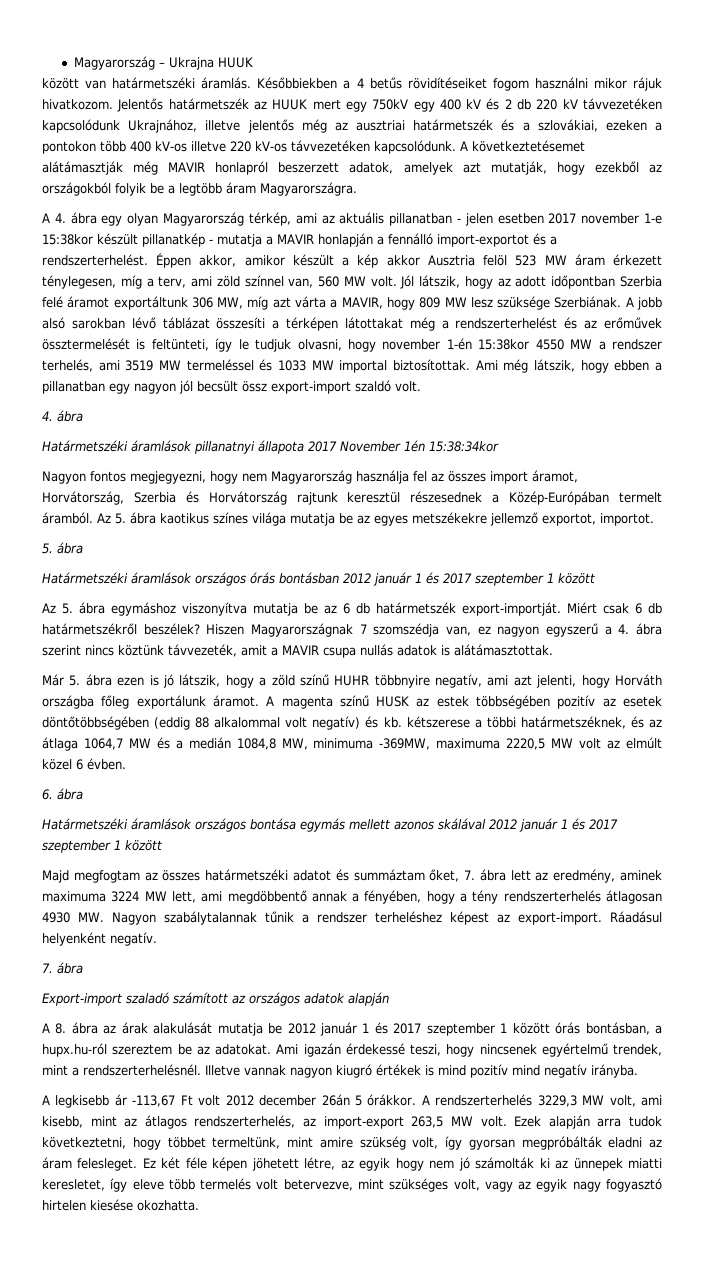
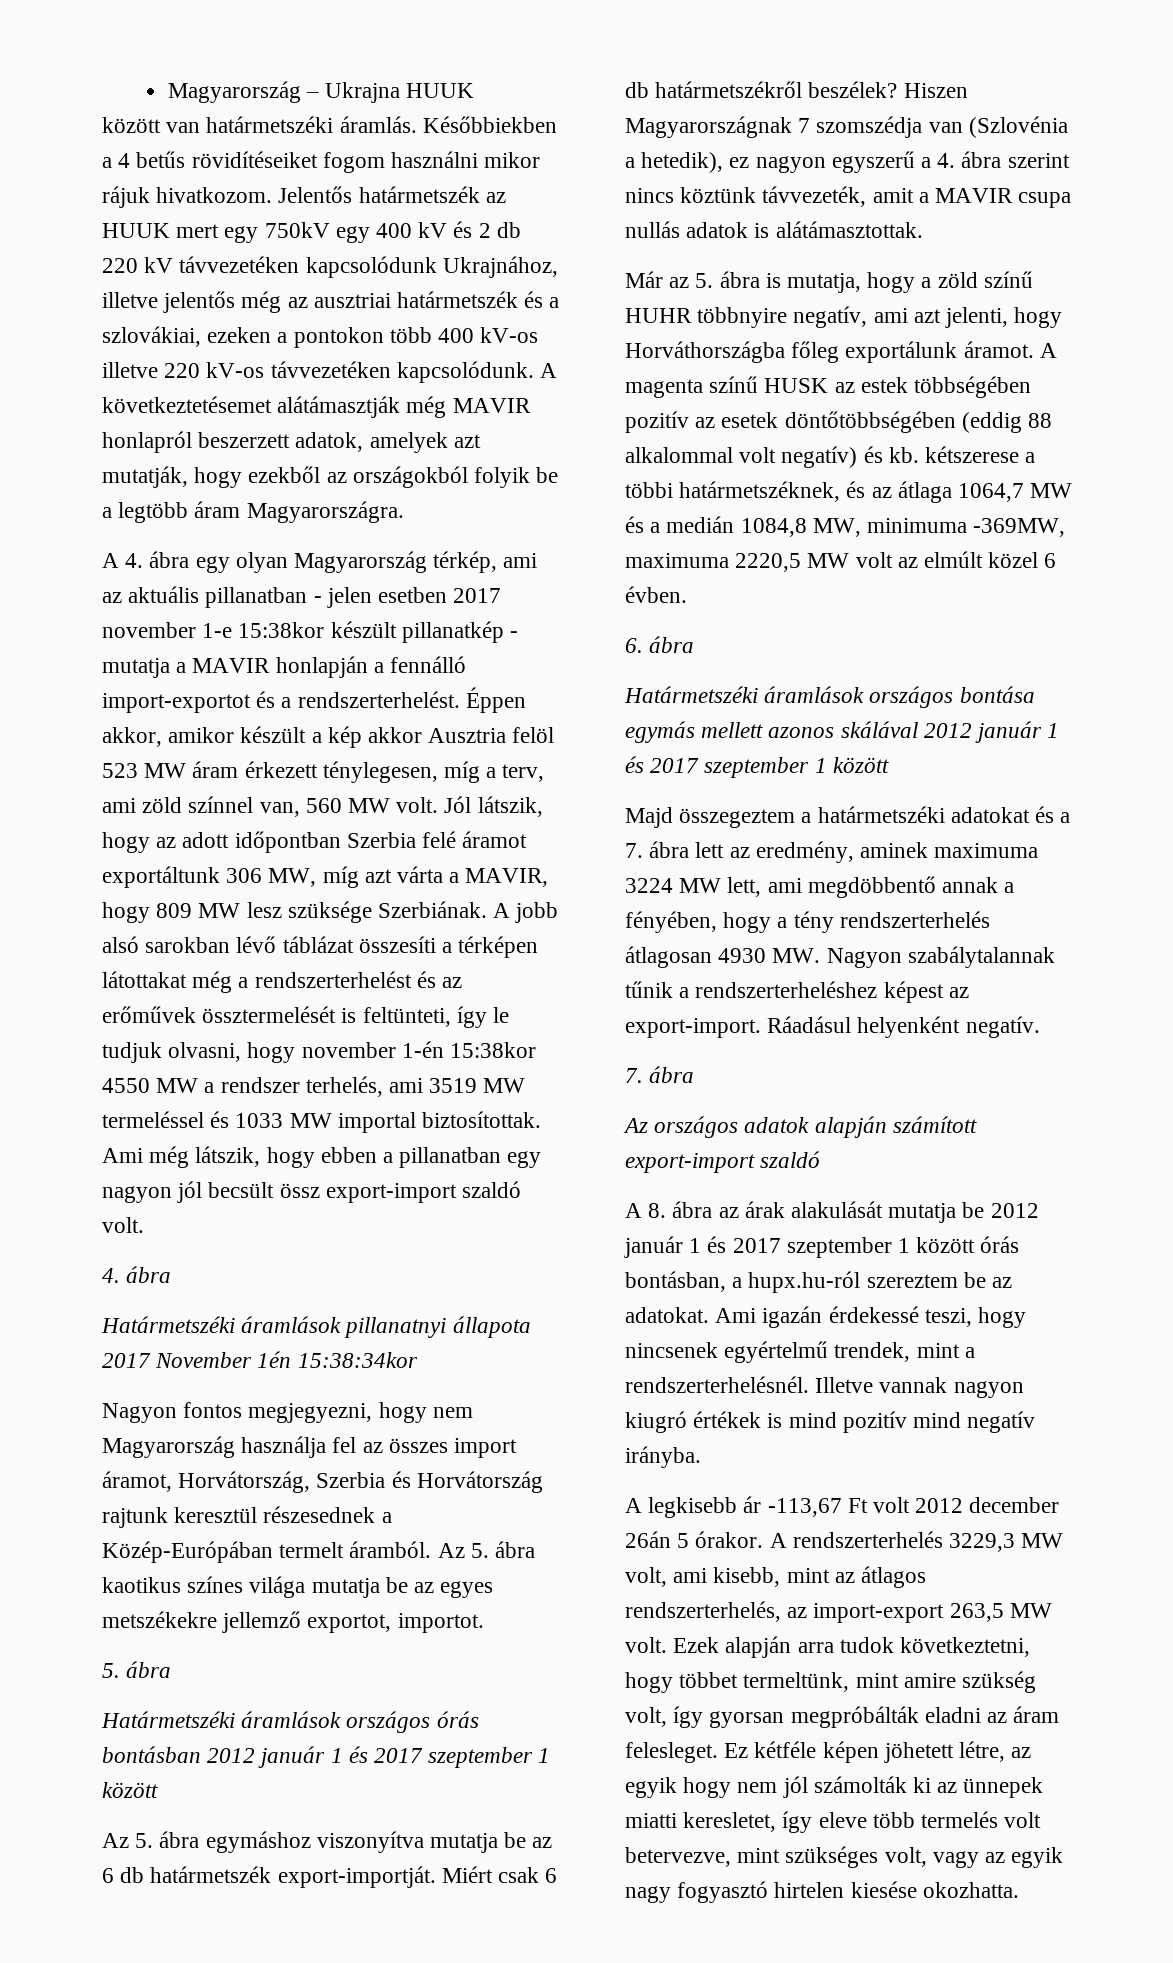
- Hiszen Magyarországnak 7 szomszédja van, ez nagyon egyszerű a 4. ábra szerint nincs köztünk távvezeték, amit a MAVIR csupa nullás adatok is alátámasztottak.
+ Hiszen Magyarországnak 7 szomszédja van (Szlovénia a hetedik), ez nagyon egyszerű a 4. ábra szerint nincs köztünk távvezeték, amit a MAVIR csupa nullás adatok is alátámasztottak.
- Már 5. ábra ezen is jó látszik, hogy a zöld színű HUHR többnyire negatív, ami azt jelenti, hogy Horváth országba főleg exportálunk áramot.
+ Már az 5. ábra is mutatja, hogy a zöld színű HUHR többnyire negatív, ami azt jelenti, hogy Horváthországba főleg exportálunk áramot.
- Majd megfogtam az összes határmetszéki adatot és summáztam őket, 7. ábra lett az eredmény, aminek maximuma 3224 MW lett, ami megdöbbentő annak a fényében, hogy a tény rendszerterhelés átlagosan 4930 MW. Nagyon szabálytalannak tűnik a rendszer terheléshez képest az export-import.
+ Majd összegeztem a határmetszéki adatokat és a 7. ábra lett az eredmény, aminek maximuma 3224 MW lett, ami megdöbbentő annak a fényében, hogy a tény rendszerterhelés átlagosan 4930 MW. Nagyon szabálytalannak tűnik a rendszerterheléshez képest az export-import.
- Export-import szaladó számított az országos adatok alapján
+ Az országos adatok alapján számított export-import szaldó
- A legkisebb ár -113,67 Ft volt 2012 december 26án 5 órákkor.
+ A legkisebb ár -113,67 Ft volt 2012 december 26án 5 órakor.
- Ez két féle képen jöhetett létre, az egyik hogy nem jó számolták ki az ünnepek miatti keresletet, így eleve több termelés volt betervezve, mint szükséges volt, vagy az egyik nagy fogyasztó hirtelen kiesése okozhatta.
+ Ez kétféle képen jöhetett létre, az egyik hogy nem jól számolták ki az ünnepek miatti keresletet, így eleve több termelés volt betervezve, mint szükséges volt, vagy az egyik nagy fogyasztó hirtelen kiesése okozhatta.

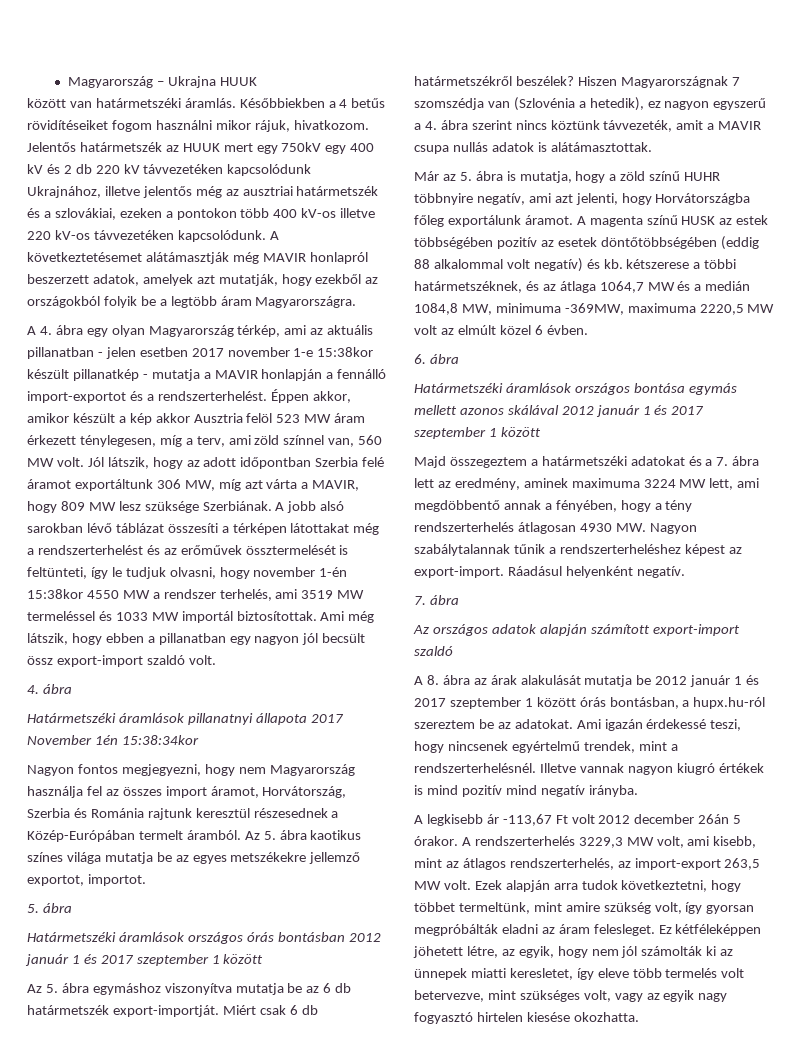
- Későbbiekben a 4 betűs rövidítéseiket fogom használni mikor rájuk hivatkozom.
+ Későbbiekben a 4 betűs rövidítéseiket fogom használni mikor rájuk, hivatkozom.
- A jobb alsó sarokban lévő táblázat összesíti a térképen látottakat még a rendszerterhelést és az erőművek össztermelését is feltünteti, így le tudjuk olvasni, hogy november 1-én 15:38kor 4550 MW a rendszer terhelés, ami 3519 MW termeléssel és 1033 MW importal biztosítottak.
+ A jobb alsó sarokban lévő táblázat összesíti a térképen látottakat még a rendszerterhelést és az erőművek össztermelését is feltünteti, így le tudjuk olvasni, hogy november 1-én 15:38kor 4550 MW a rendszer terhelés, ami 3519 MW termeléssel és 1033 MW importál biztosítottak.
- Nagyon fontos megjegyezni, hogy nem Magyarország használja fel az összes import áramot, Horvátország, Szerbia és Horvátország rajtunk keresztül részesednek a Közép-Európában termelt áramból.
+ Nagyon fontos megjegyezni, hogy nem Magyarország használja fel az összes import áramot, Horvátország, Szerbia és Románia rajtunk keresztül részesednek a Közép-Európában termelt áramból.
- Már az 5. ábra is mutatja, hogy a zöld színű HUHR többnyire negatív, ami azt jelenti, hogy Horváthországba főleg exportálunk áramot.
+ Már az 5. ábra is mutatja, hogy a zöld színű HUHR többnyire negatív, ami azt jelenti, hogy Horvátországba főleg exportálunk áramot.
- Ez kétféle képen jöhetett létre, az egyik hogy nem jól számolták ki az ünnepek miatti keresletet, így eleve több termelés volt betervezve, mint szükséges volt, vagy az egyik nagy fogyasztó hirtelen kiesése okozhatta.
+ Ez kétféleképpen jöhetett létre, az egyik, hogy nem jól számolták ki az ünnepek miatti keresletet, így eleve több termelés volt betervezve, mint szükséges volt, vagy az egyik nagy fogyasztó hirtelen kiesése okozhatta.

